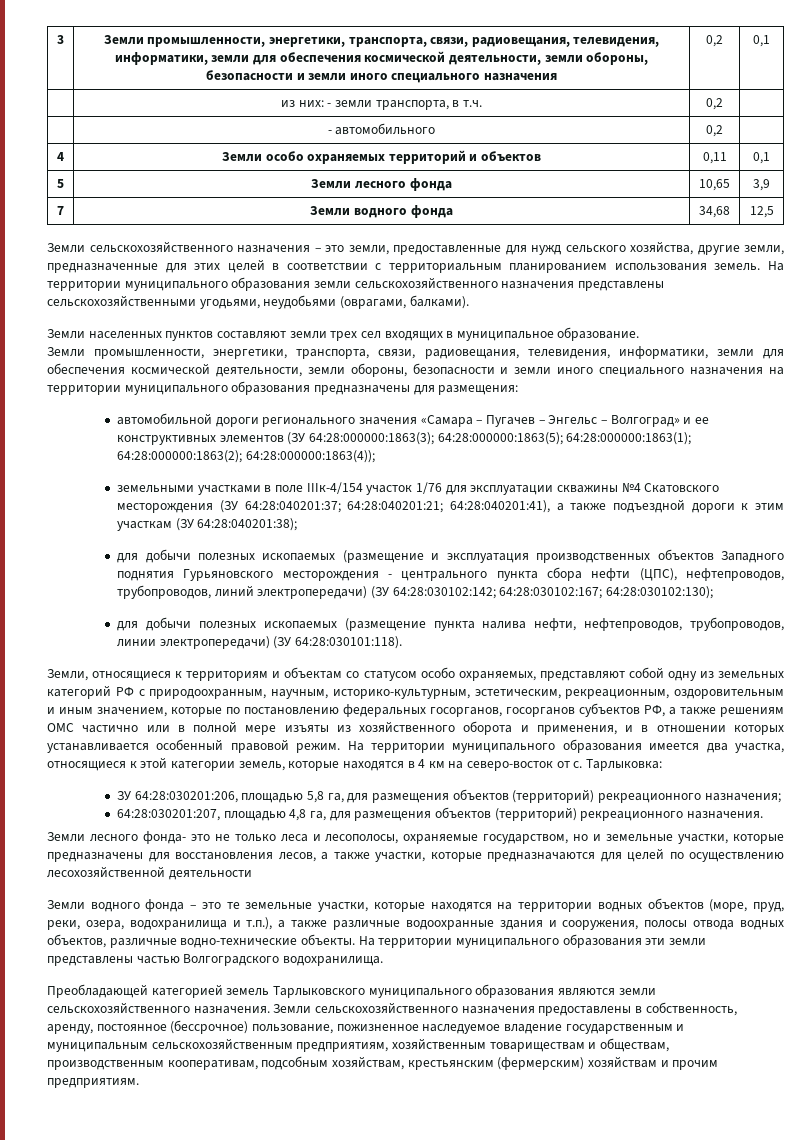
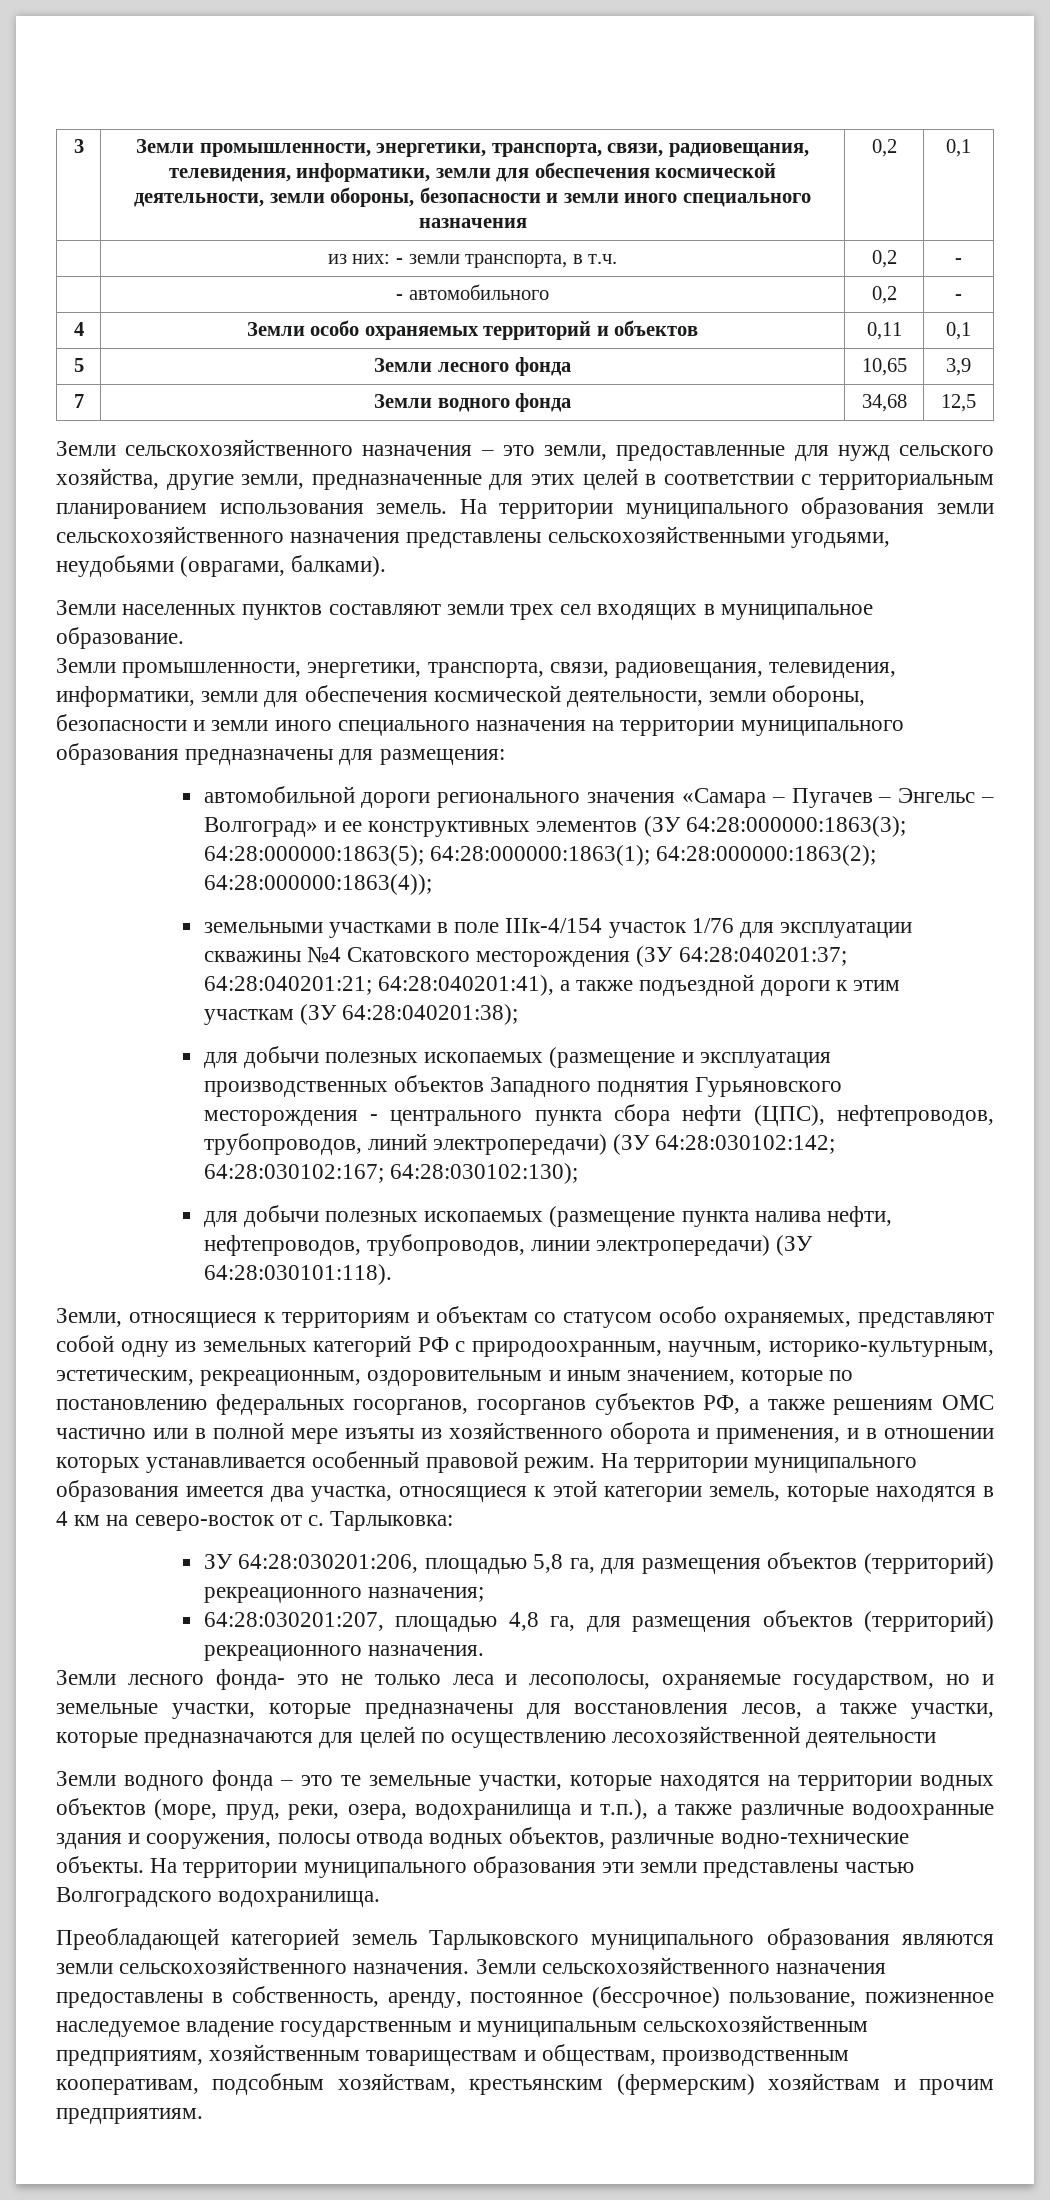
- | из них: - земли транспорта, в т.ч. | 0,2 |
+ | из них: - земли транспорта, в т.ч. | 0,2 | -
- | - автомобильного | 0,2 |
+ | - автомобильного | 0,2 | -

